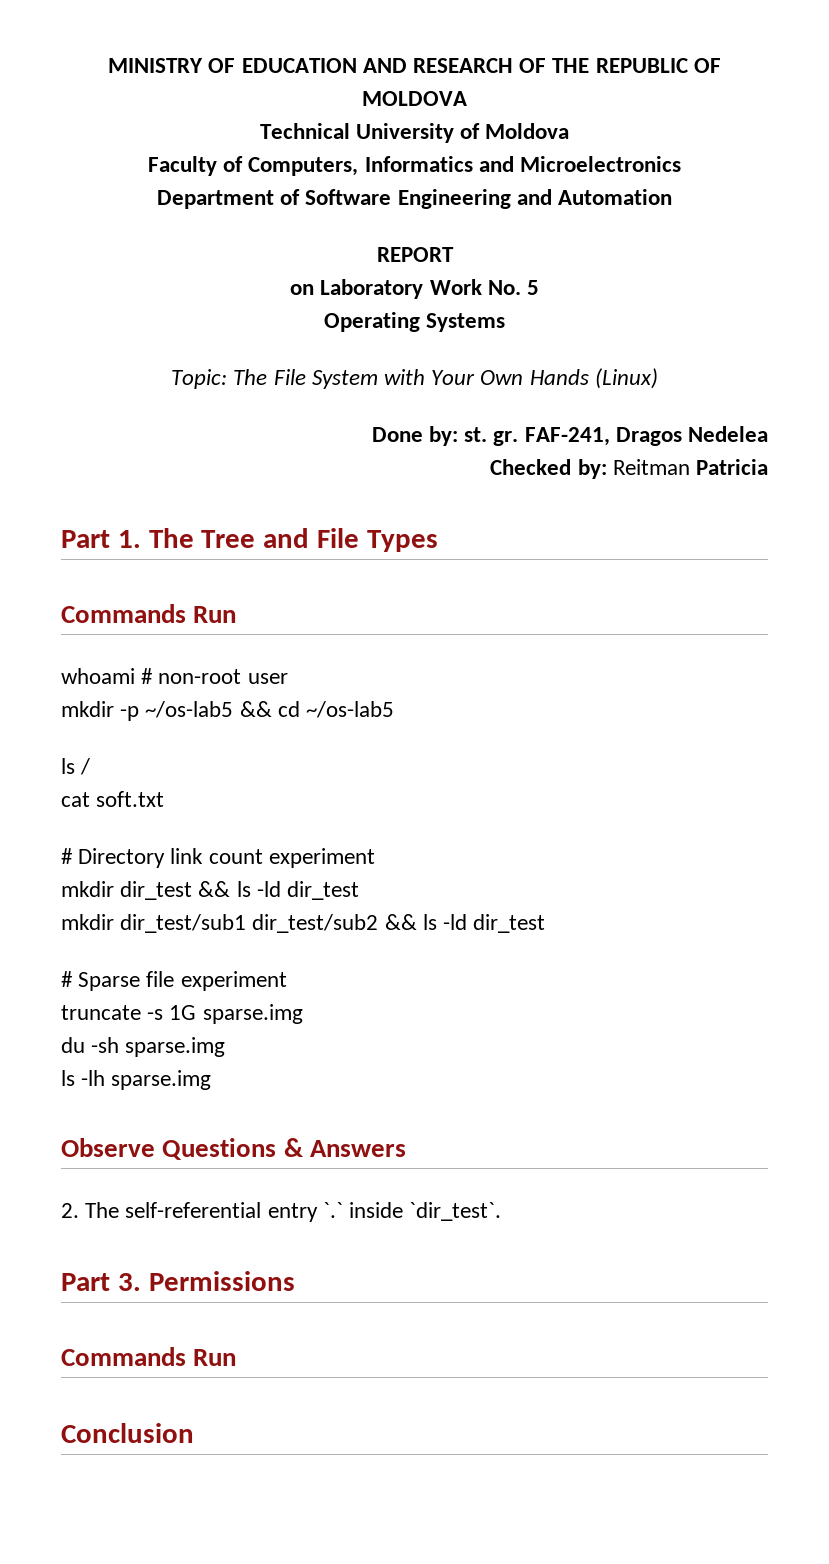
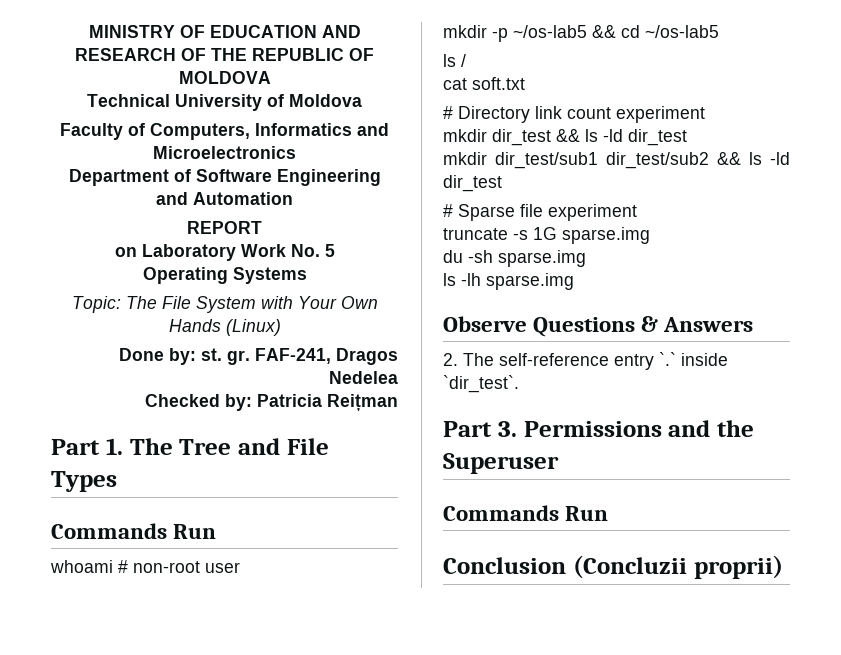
- Checked by: Reitman Patricia
+ Checked by: Patricia Reițman
- 2. The self-referential entry `.` inside `dir_test`.
+ 2. The self-reference entry `.` inside `dir_test`.
- Part 3. Permissions
+ Part 3. Permissions and the Superuser
- Conclusion
+ Conclusion (Concluzii proprii)

